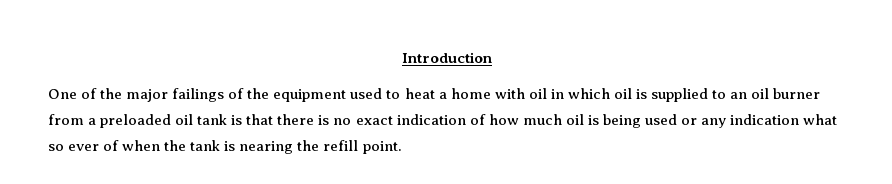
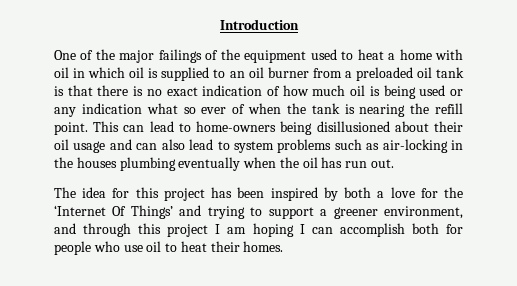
+ This can lead to home-owners being disillusioned about their oil usage and can also lead to system problems such as air-locking in the houses plumbing eventually when the oil has run out.
+ The idea for this project has been inspired by both a love for the ‘Internet Of Things’ and trying to support a greener environment, and through this project I am hoping I can accomplish both for people who use oil to heat their homes.

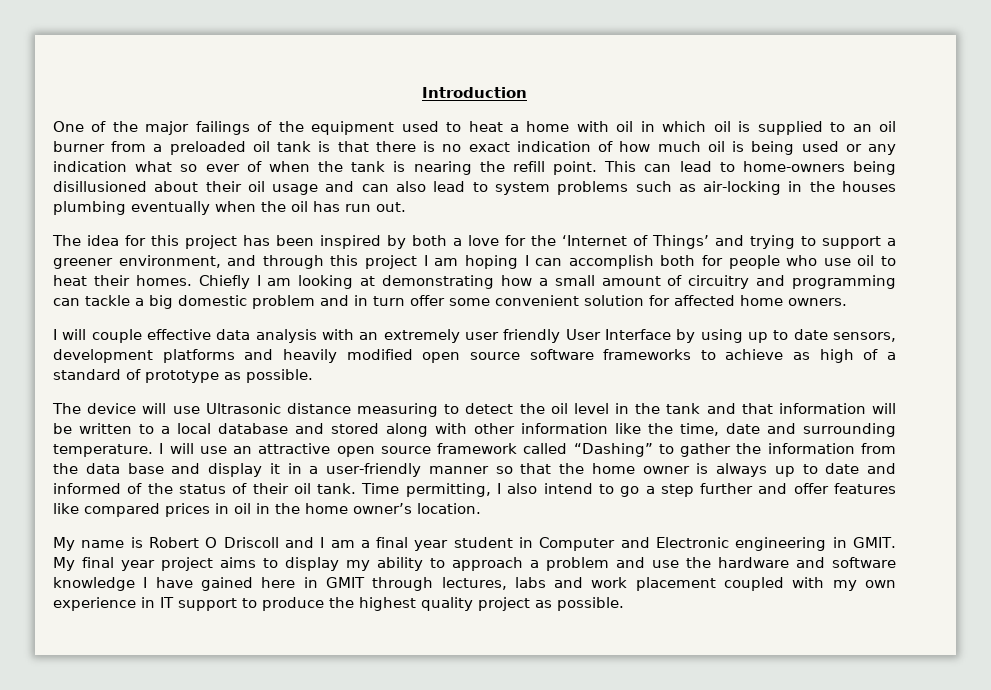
- The idea for this project has been inspired by both a love for the ‘Internet Of Things’ and trying to support a greener environment, and through this project I am hoping I can accomplish both for people who use oil to heat their homes.
+ The idea for this project has been inspired by both a love for the ‘Internet of Things’ and trying to support a greener environment, and through this project I am hoping I can accomplish both for people who use oil to heat their homes.
+ Chiefly I am looking at demonstrating how a small amount of circuitry and programming can tackle a big domestic problem and in turn offer some convenient solution for affected home owners.
+ I will couple effective data analysis with an extremely user friendly User Interface by using up to date sensors, development platforms and heavily modified open source software frameworks to achieve as high of a standard of prototype as possible.
+ The device will use Ultrasonic distance measuring to detect the oil level in the tank and that information will be written to a local database and stored along with other information like the time, date and surrounding temperature. I will use an attractive open source framework called “Dashing” to gather the information from the data base and display it in a user-friendly manner so that the home owner is always up to date and informed of the status of their oil tank. Time permitting, I also intend to go a step further and offer features like compared prices in oil in the home owner’s location.
+ My name is Robert O Driscoll and I am a final year student in Computer and Electronic engineering in GMIT. My final year project aims to display my ability to approach a problem and use the hardware and software knowledge I have gained here in GMIT through lectures, labs and work placement coupled with my own experience in IT support to produce the highest quality project as possible.

